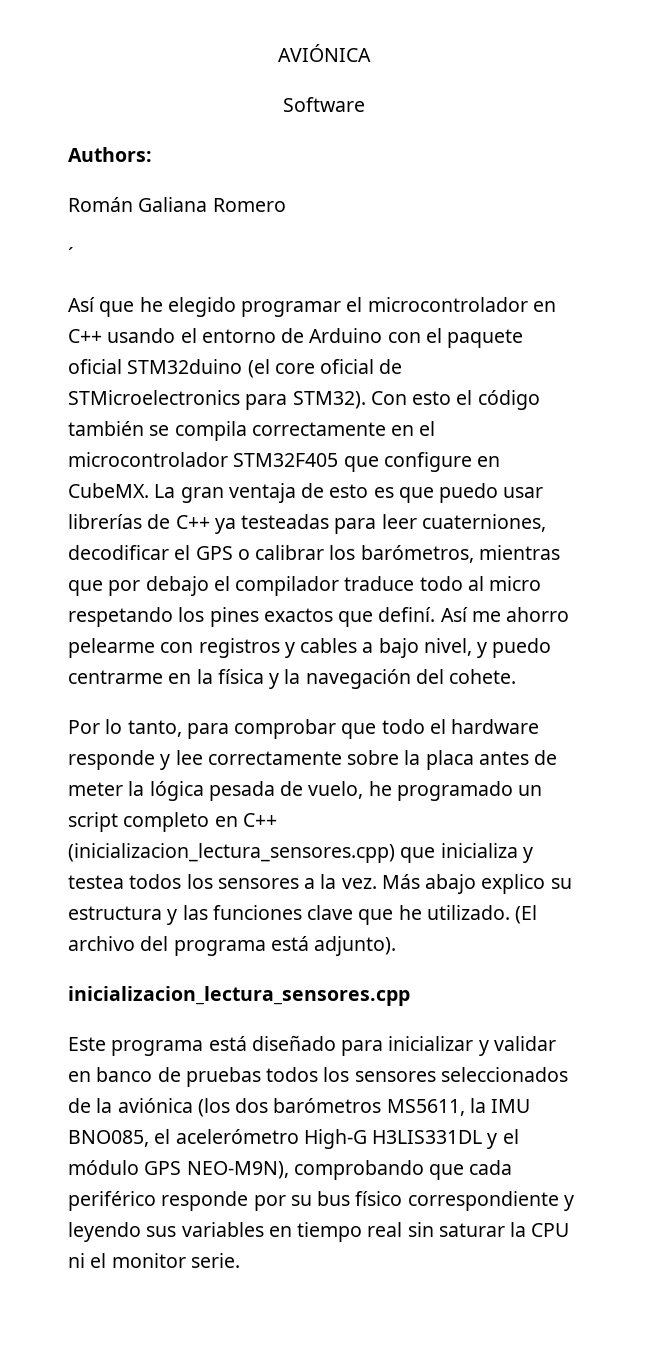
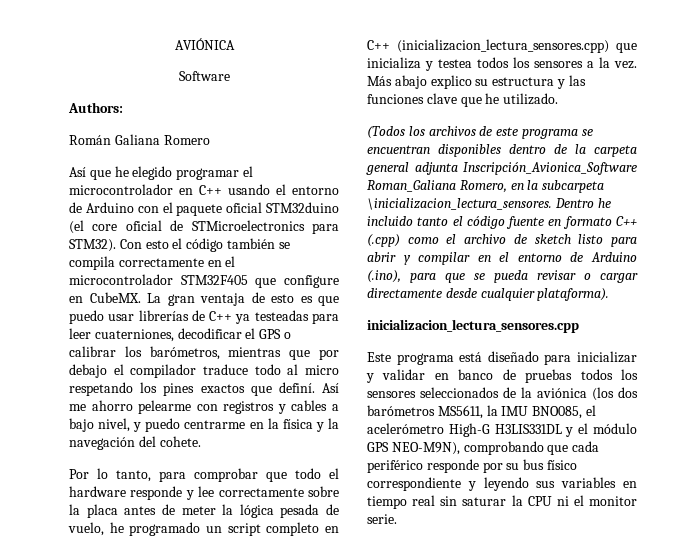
- ´
- Más abajo explico su estructura y las funciones clave que he utilizado. (El archivo del programa está adjunto).
+ Más abajo explico su estructura y las funciones clave que he utilizado.
+ (Todos los archivos de este programa se encuentran disponibles dentro de la carpeta general adjunta Inscripción_Avionica_Software Roman_Galiana Romero, en la subcarpeta \inicializacion_lectura_sensores. Dentro he incluido tanto el código fuente en formato C++ (.cpp) como el archivo de sketch listo para abrir y compilar en el entorno de Arduino (.ino), para que se pueda revisar o cargar directamente desde cualquier plataforma).

